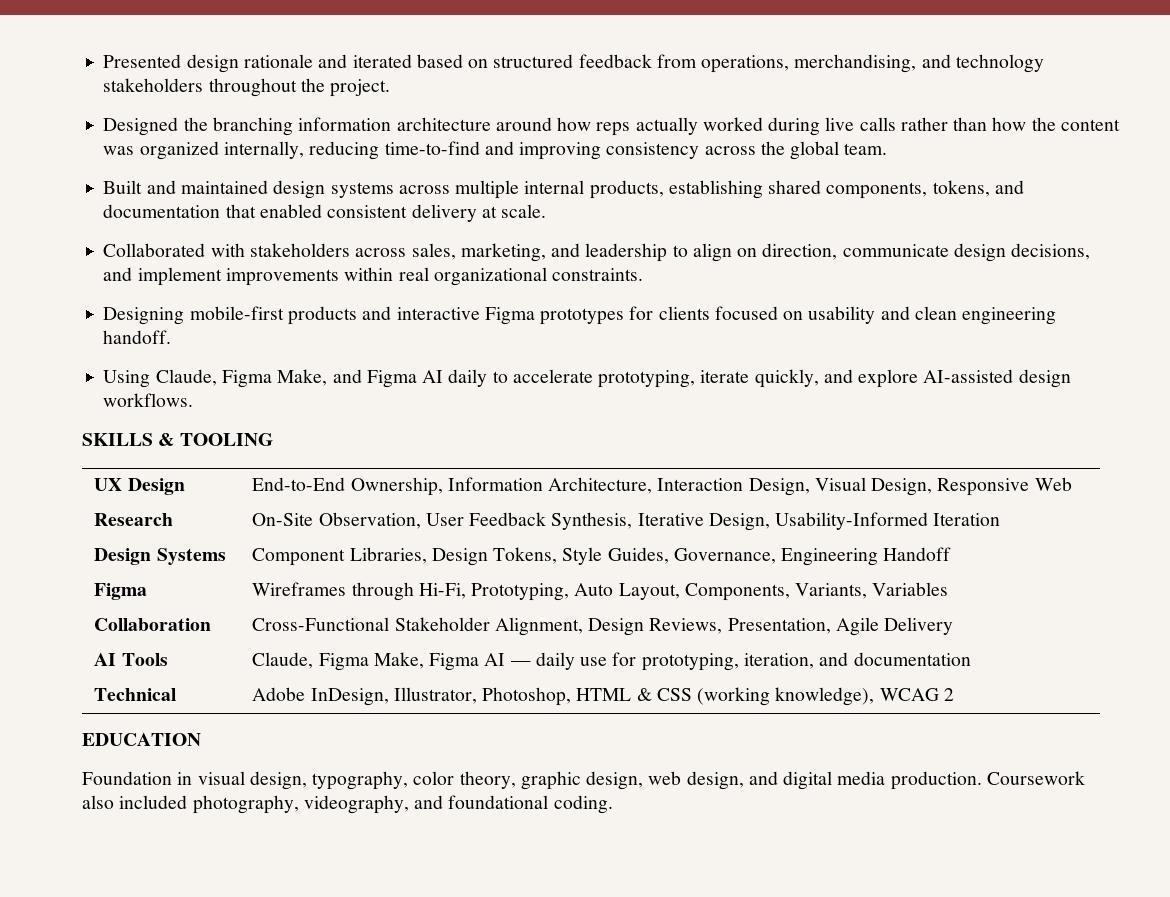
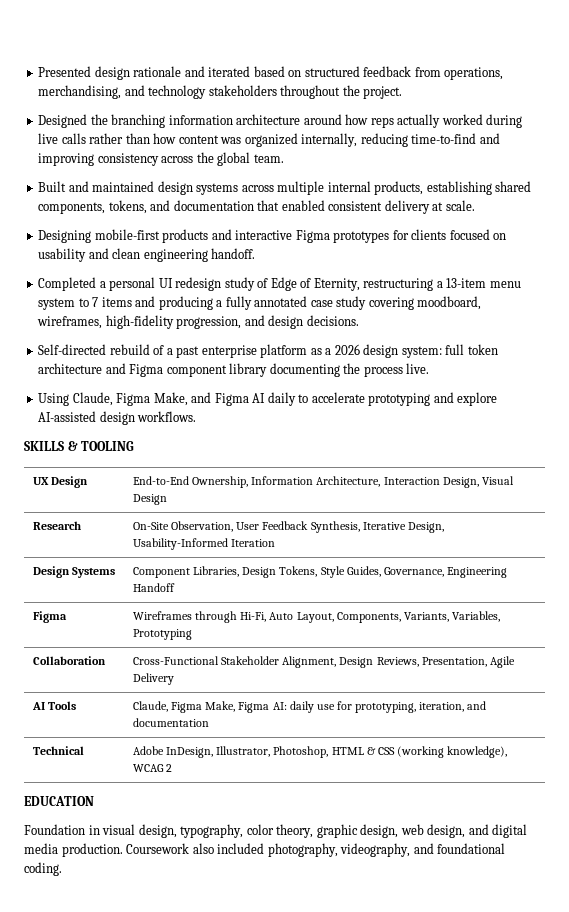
- Designed the branching information architecture around how reps actually worked during live calls rather than how the content was organized internally, reducing time-to-find and improving consistency across the global team.
+ Designed the branching information architecture around how reps actually worked during live calls rather than how content was organized internally, reducing time-to-find and improving consistency across the global team.
- Collaborated with stakeholders across sales, marketing, and leadership to align on direction, communicate design decisions, and implement improvements within real organizational constraints.
+ Completed a personal UI redesign study of Edge of Eternity, restructuring a 13-item menu system to 7 items and producing a fully annotated case study covering moodboard, wireframes, high-fidelity progression, and design decisions.
+ Self-directed rebuild of a past enterprise platform as a 2026 design system: full token architecture and Figma component library documenting the process live.
- Using Claude, Figma Make, and Figma AI daily to accelerate prototyping, iterate quickly, and explore AI-assisted design workflows.
+ Using Claude, Figma Make, and Figma AI daily to accelerate prototyping and explore AI-assisted design workflows.
- UX Design | End-to-End Ownership, Information Architecture, Interaction Design, Visual Design, Responsive Web
+ UX Design | End-to-End Ownership, Information Architecture, Interaction Design, Visual Design
- Figma | Wireframes through Hi-Fi, Prototyping, Auto Layout, Components, Variants, Variables
+ Figma | Wireframes through Hi-Fi, Auto Layout, Components, Variants, Variables, Prototyping
- AI Tools | Claude, Figma Make, Figma AI — daily use for prototyping, iteration, and documentation
+ AI Tools | Claude, Figma Make, Figma AI: daily use for prototyping, iteration, and documentation

